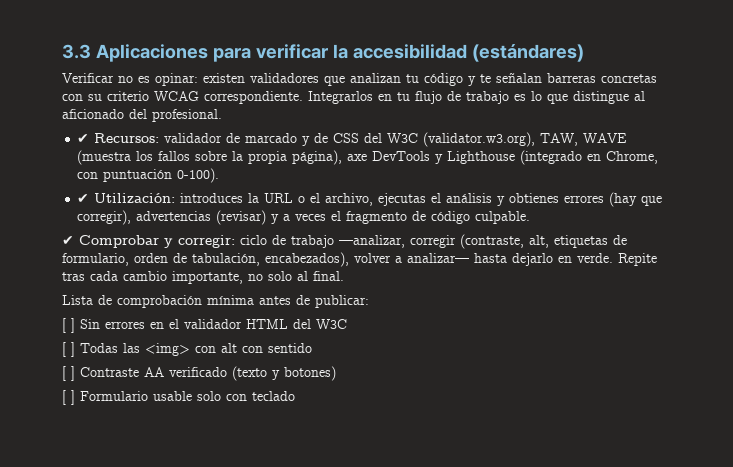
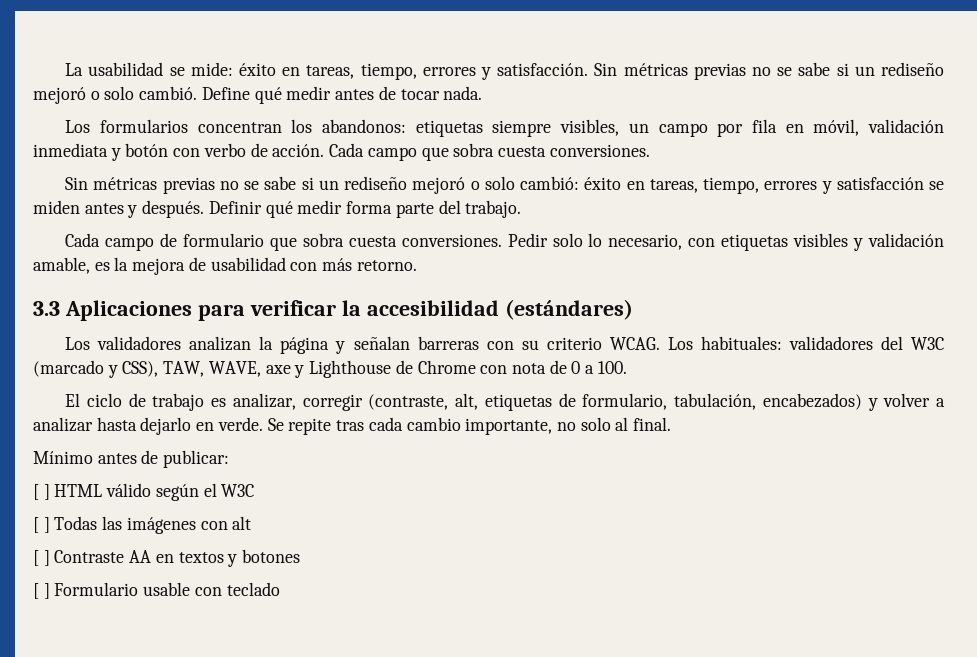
+ La usabilidad se mide: éxito en tareas, tiempo, errores y satisfacción. Sin métricas previas no se sabe si un rediseño mejoró o solo cambió. Define qué medir antes de tocar nada.
+ Los formularios concentran los abandonos: etiquetas siempre visibles, un campo por fila en móvil, validación inmediata y botón con verbo de acción. Cada campo que sobra cuesta conversiones.
+ Sin métricas previas no se sabe si un rediseño mejoró o solo cambió: éxito en tareas, tiempo, errores y satisfacción se miden antes y después. Definir qué medir forma parte del trabajo.
+ Cada campo de formulario que sobra cuesta conversiones. Pedir solo lo necesario, con etiquetas visibles y validación amable, es la mejora de usabilidad con más retorno.
- Verificar no es opinar: existen validadores que analizan tu código y te señalan barreras concretas con su criterio WCAG correspondiente. Integrarlos en tu flujo de trabajo es lo que distingue al aficionado del profesional.
- ✔ Recursos: validador de marcado y de CSS del W3C (validator.w3.org), TAW, WAVE (muestra los fallos sobre la propia página), axe DevTools y Lighthouse (integrado en Chrome, con puntuación 0-100).
- ✔ Utilización: introduces la URL o el archivo, ejecutas el análisis y obtienes errores (hay que corregir), advertencias (revisar) y a veces el fragmento de código culpable.
- ✔ Comprobar y corregir: ciclo de trabajo —analizar, corregir (contraste, alt, etiquetas de formulario, orden de tabulación, encabezados), volver a analizar— hasta dejarlo en verde.
+ Los validadores analizan la página y señalan barreras con su criterio WCAG. Los habituales: validadores del W3C (marcado y CSS), TAW, WAVE, axe y Lighthouse de Chrome con nota de 0 a 100.
+ El ciclo de trabajo es analizar, corregir (contraste, alt, etiquetas de formulario, tabulación, encabezados) y volver a analizar hasta dejarlo en verde.
- Repite tras cada cambio importante, no solo al final.
+ Se repite tras cada cambio importante, no solo al final.
- Lista de comprobación mínima antes de publicar:
+ Mínimo antes de publicar:
- [ ] Sin errores en el validador HTML del W3C
+ [ ] HTML válido según el W3C
- [ ] Todas las <img> con alt con sentido
+ [ ] Todas las imágenes con alt
- [ ] Contraste AA verificado (texto y botones)
+ [ ] Contraste AA en textos y botones
- [ ] Formulario usable solo con teclado
+ [ ] Formulario usable con teclado

